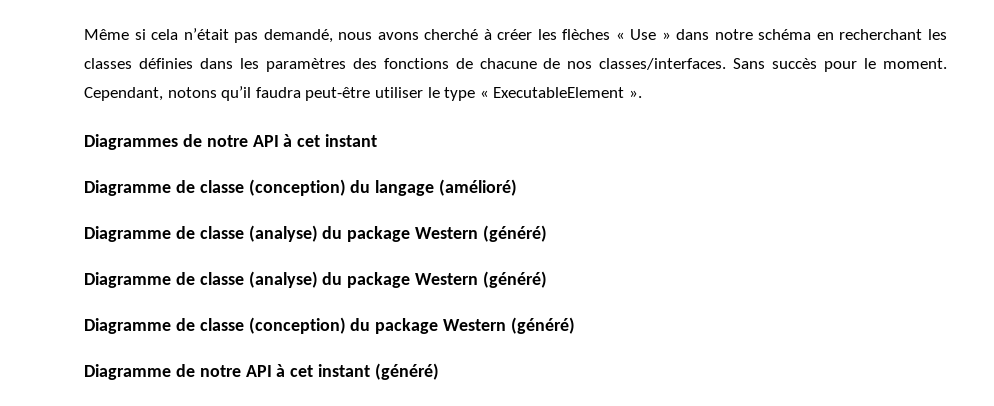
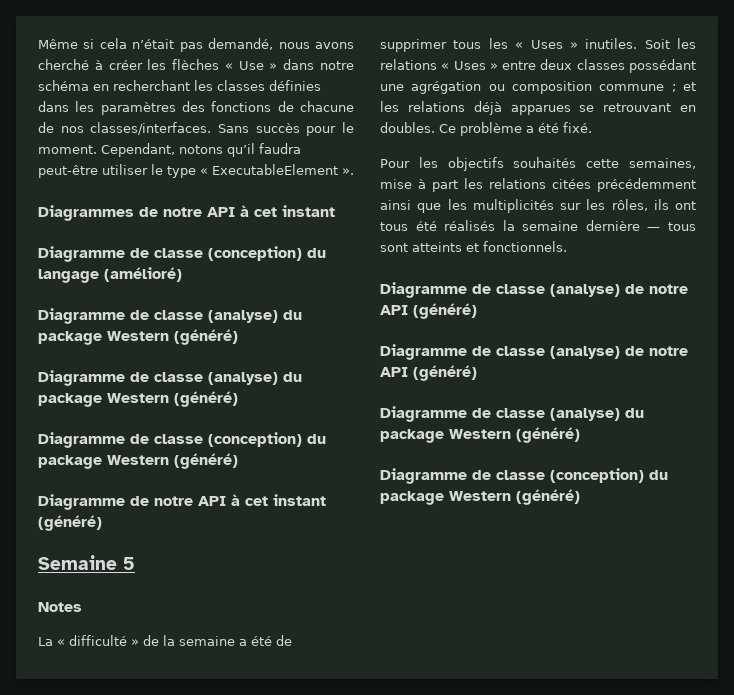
+ Semaine 5
+ Notes
+ La « difficulté » de la semaine a été de supprimer tous les « Uses » inutiles. Soit les relations « Uses » entre deux classes possédant une agrégation ou composition commune ; et les relations déjà apparues se retrouvant en doubles. Ce problème a été fixé.
+ Pour les objectifs souhaités cette semaines, mise à part les relations citées précédemment ainsi que les multiplicités sur les rôles, ils ont tous été réalisés la semaine dernière — tous sont atteints et fonctionnels.
+ Diagramme de classe (analyse) de notre API (généré)
+ Diagramme de classe (analyse) de notre API (généré)
+ Diagramme de classe (analyse) du package Western (généré)
+ Diagramme de classe (conception) du package Western (généré)

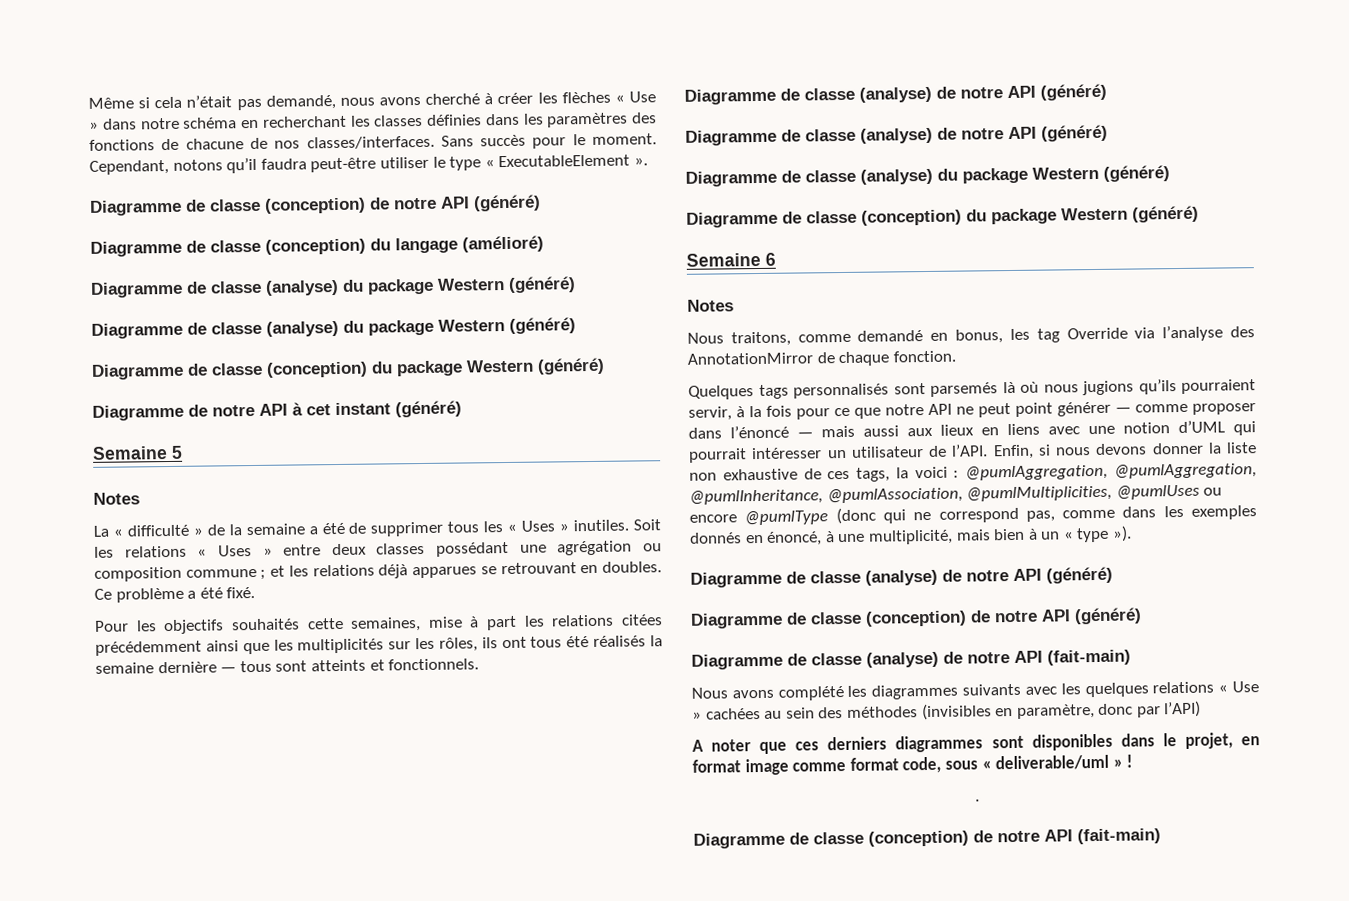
  Cependant, notons qu’il faudra peut-être utiliser le type « ExecutableElement ».
- Diagrammes de notre API à cet instant
+ Diagramme de classe (conception) de notre API (généré)
+ Semaine 6
+ Notes
+ Nous traitons, comme demandé en bonus, les tag Override via l’analyse des AnnotationMirror de chaque fonction.
+ Quelques tags personnalisés sont parsemés là où nous jugions qu’ils pourraient servir, à la fois pour ce que notre API ne peut point générer — comme proposer dans l’énoncé — mais aussi aux lieux en liens avec une notion d’UML qui pourrait intéresser un utilisateur de l’API. Enfin, si nous devons donner la liste non exhaustive de ces tags, la voici : @pumlAggregation, @pumlAggregation, @pumlInheritance, @pumlAssociation, @pumlMultiplicities, @pumlUses ou encore @pumlType (donc qui ne correspond pas, comme dans les exemples donnés en énoncé, à une multiplicité, mais bien à un « type »).
+ Diagramme de classe (analyse) de notre API (généré)
+ Diagramme de classe (conception) de notre API (généré)
+ Diagramme de classe (analyse) de notre API (fait-main)
+ Nous avons complété les diagrammes suivants avec les quelques relations « Use » cachées au sein des méthodes (invisibles en paramètre, donc par l’API)
+ A noter que ces derniers diagrammes sont disponibles dans le projet, en format image comme format code, sous « deliverable/uml » !
+ .
+ Diagramme de classe (conception) de notre API (fait-main)

